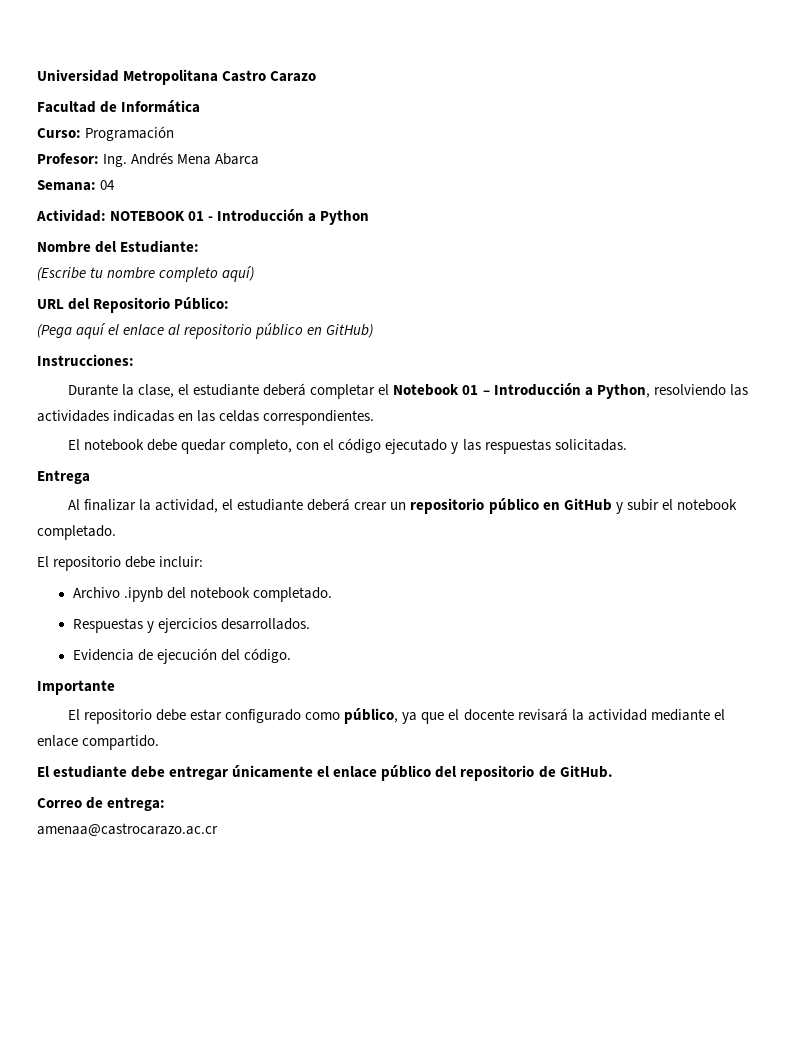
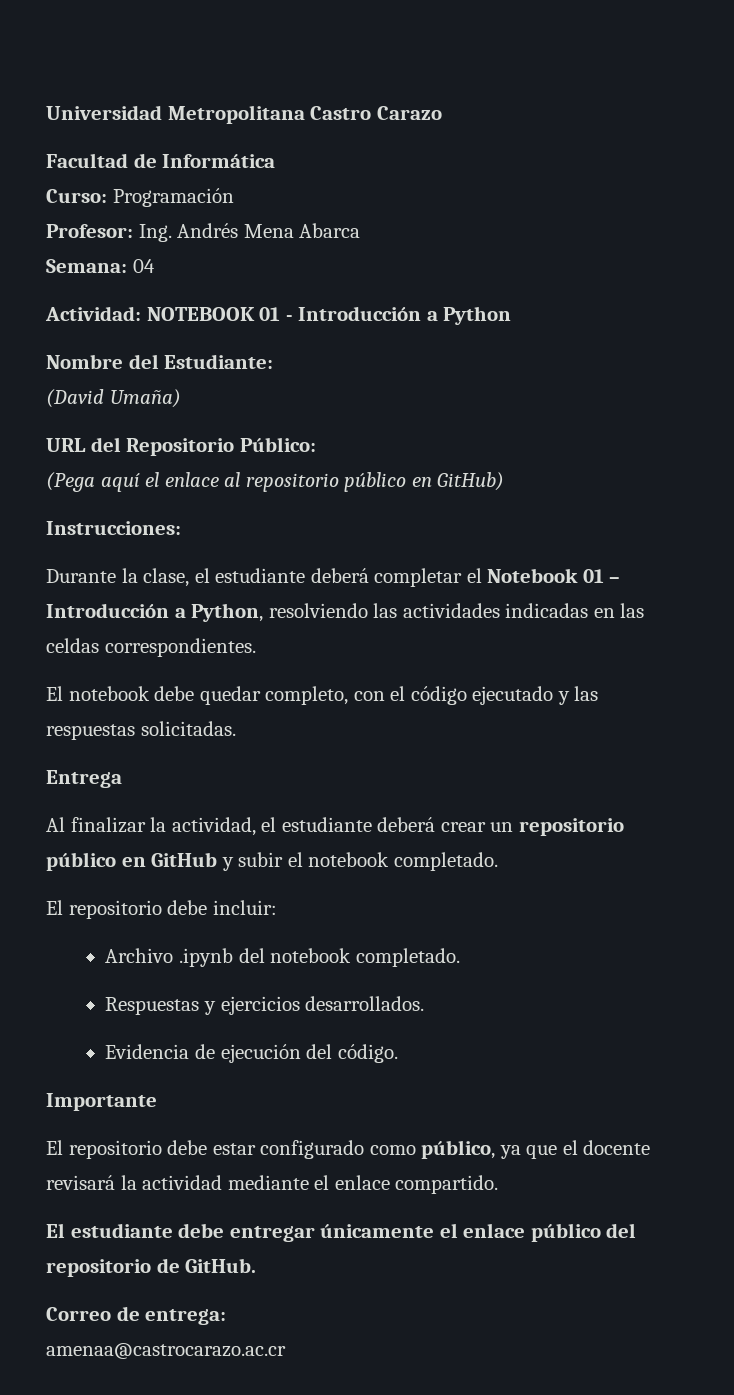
- (Escribe tu nombre completo aquí)
+ (David Umaña)

